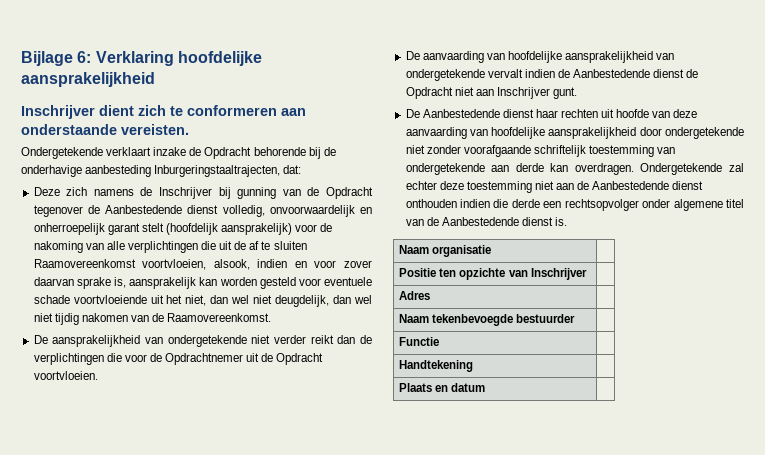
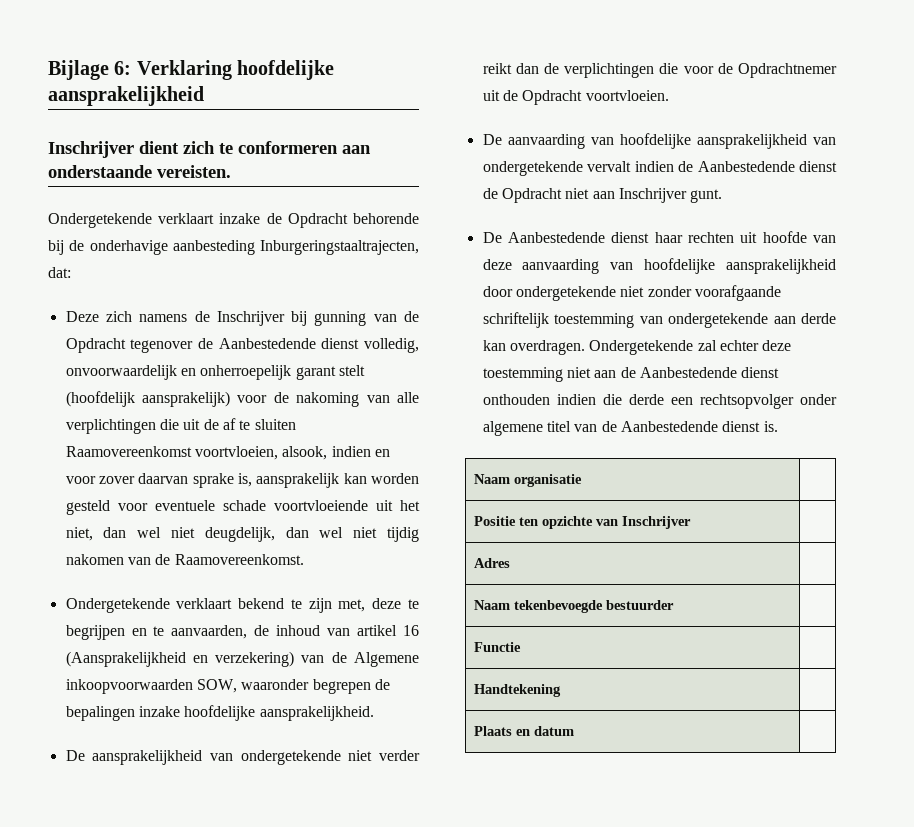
+ Ondergetekende verklaart bekend te zijn met, deze te begrijpen en te aanvaarden, de inhoud van artikel 16 (Aansprakelijkheid en verzekering) van de Algemene inkoopvoorwaarden SOW, waaronder begrepen de bepalingen inzake hoofdelijke aansprakelijkheid.

